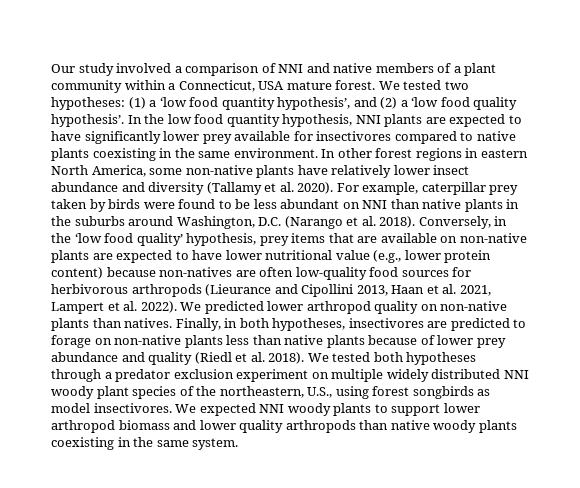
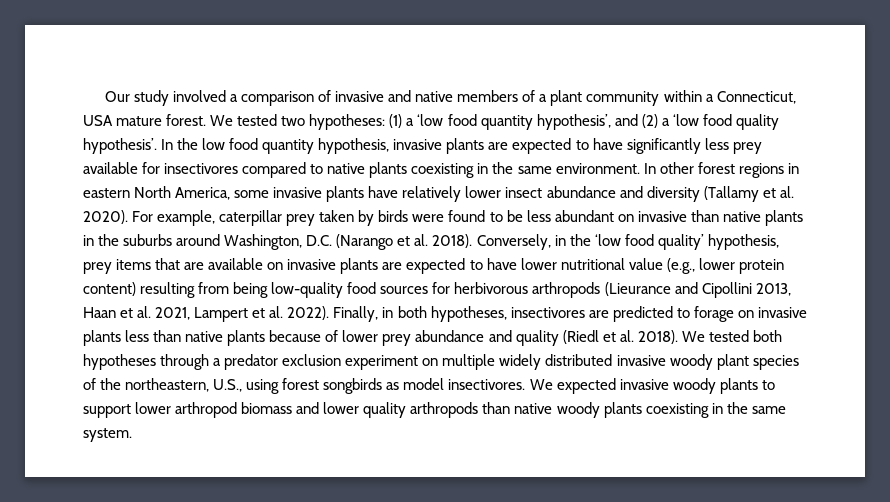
- Our study involved a comparison of NNI and native members of a plant community within a Connecticut, USA mature forest.
+ Our study involved a comparison of invasive and native members of a plant community within a Connecticut, USA mature forest.
- In the low food quantity hypothesis, NNI plants are expected to have significantly lower prey available for insectivores compared to native plants coexisting in the same environment.
+ In the low food quantity hypothesis, invasive plants are expected to have significantly less prey available for insectivores compared to native plants coexisting in the same environment.
- In other forest regions in eastern North America, some non-native plants have relatively lower insect abundance and diversity (Tallamy et al. 2020).
+ In other forest regions in eastern North America, some invasive plants have relatively lower insect abundance and diversity (Tallamy et al. 2020).
- For example, caterpillar prey taken by birds were found to be less abundant on NNI than native plants in the suburbs around Washington, D.C. (Narango et al. 2018).
+ For example, caterpillar prey taken by birds were found to be less abundant on invasive than native plants in the suburbs around Washington, D.C. (Narango et al. 2018).
- Conversely, in the ‘low food quality’ hypothesis, prey items that are available on non-native plants are expected to have lower nutritional value (e.g., lower protein content) because non-natives are often low-quality food sources for herbivorous arthropods (Lieurance and Cipollini 2013, Haan et al. 2021, Lampert et al. 2022).
+ Conversely, in the ‘low food quality’ hypothesis, prey items that are available on invasive plants are expected to have lower nutritional value (e.g., lower protein content) resulting from being low-quality food sources for herbivorous arthropods (Lieurance and Cipollini 2013, Haan et al. 2021, Lampert et al. 2022).
- We predicted lower arthropod quality on non-native plants than natives.
- Finally, in both hypotheses, insectivores are predicted to forage on non-native plants less than native plants because of lower prey abundance and quality (Riedl et al. 2018).
+ Finally, in both hypotheses, insectivores are predicted to forage on invasive plants less than native plants because of lower prey abundance and quality (Riedl et al. 2018).
- We tested both hypotheses through a predator exclusion experiment on multiple widely distributed NNI woody plant species of the northeastern, U.S., using forest songbirds as model insectivores.
+ We tested both hypotheses through a predator exclusion experiment on multiple widely distributed invasive woody plant species of the northeastern, U.S., using forest songbirds as model insectivores.
- We expected NNI woody plants to support lower arthropod biomass and lower quality arthropods than native woody plants coexisting in the same system.
+ We expected invasive woody plants to support lower arthropod biomass and lower quality arthropods than native woody plants coexisting in the same system.

